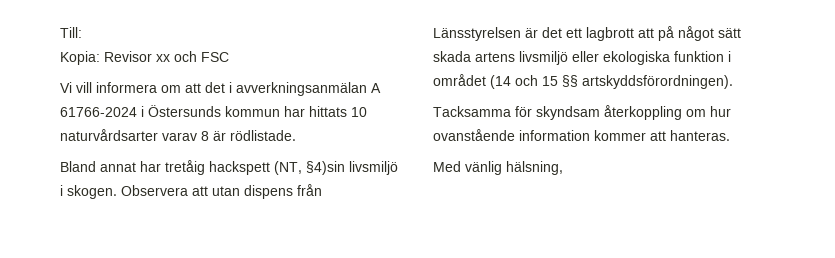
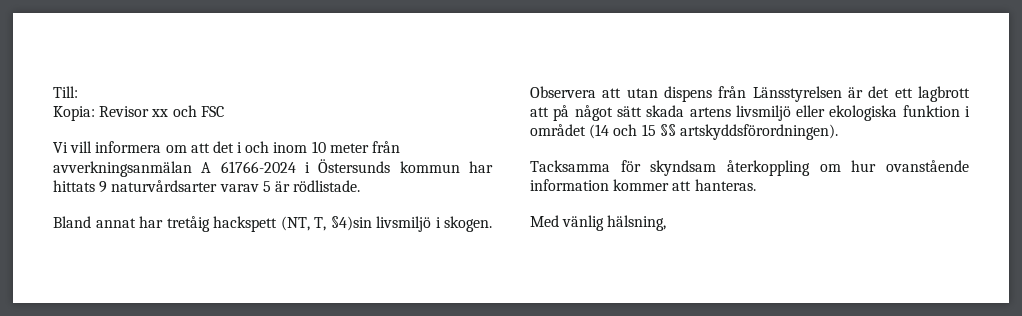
- Vi vill informera om att det i avverkningsanmälan A 61766-2024 i Östersunds kommun har hittats 10 naturvårdsarter varav 8 är rödlistade.
+ Vi vill informera om att det i och inom 10 meter från avverkningsanmälan A 61766-2024 i Östersunds kommun har hittats 9 naturvårdsarter varav 5 är rödlistade.
- Bland annat har tretåig hackspett (NT, §4)sin livsmiljö i skogen.
+ Bland annat har tretåig hackspett (NT, T, §4)sin livsmiljö i skogen.

